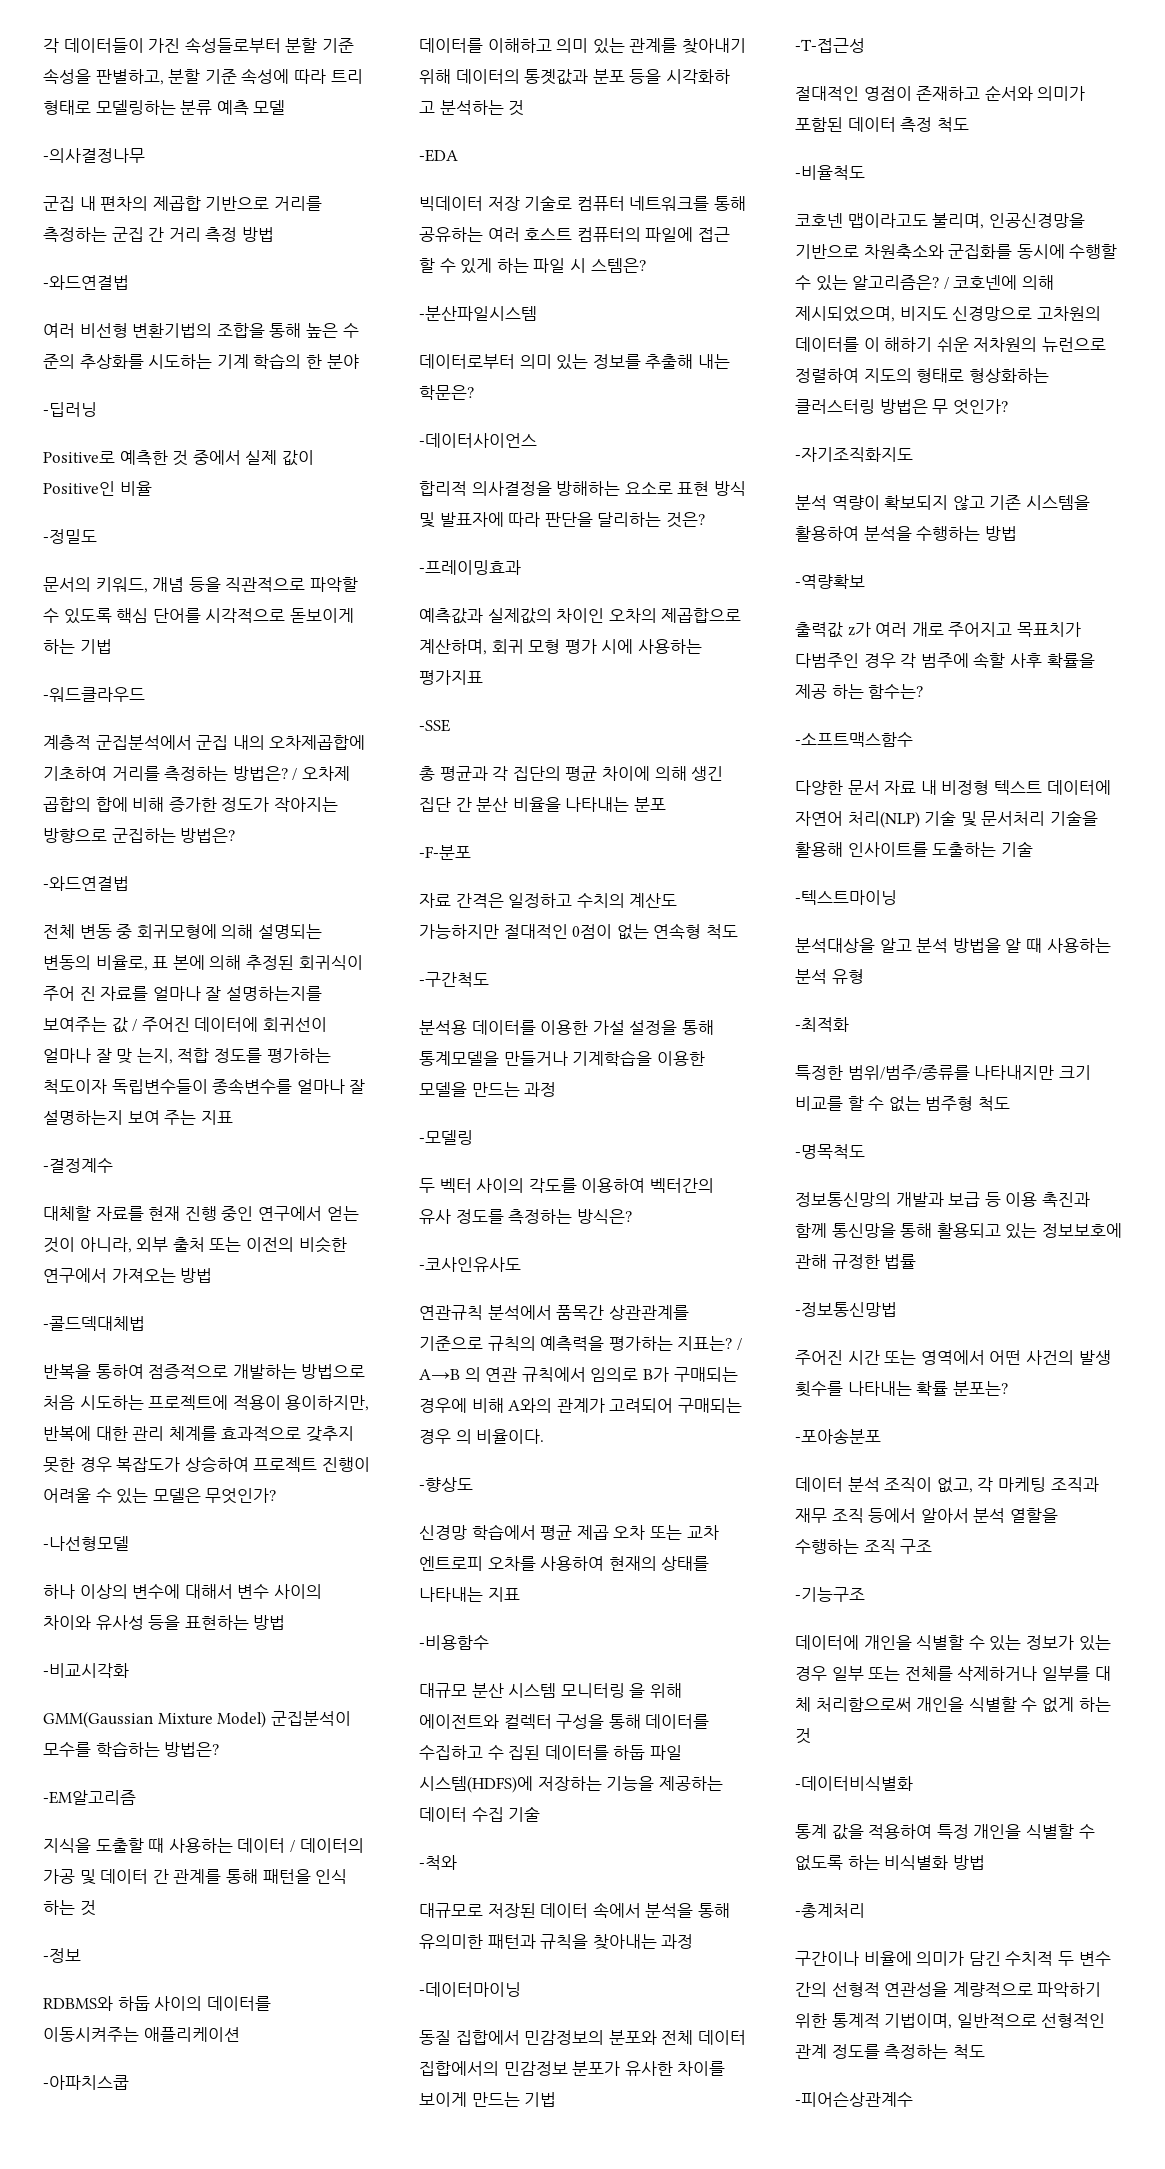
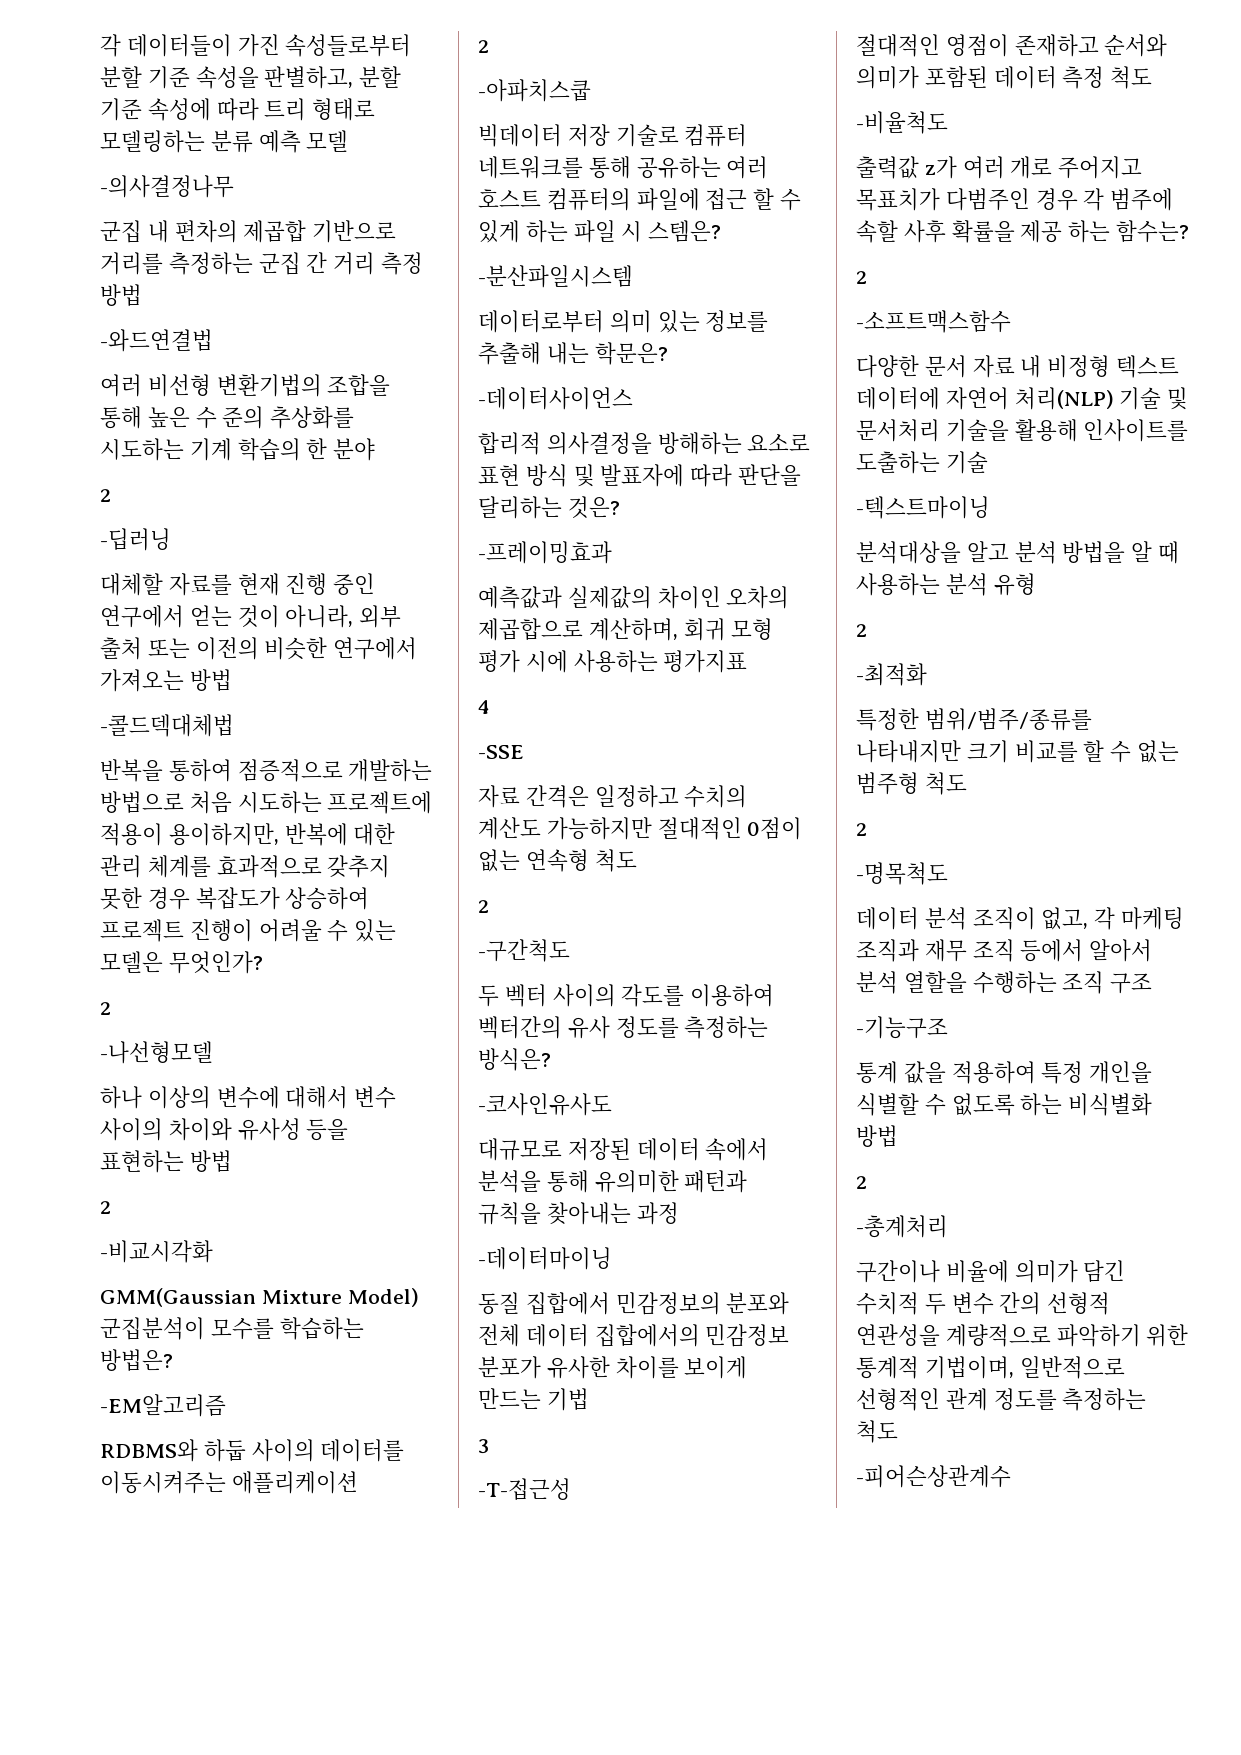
  여러 비선형 변환기법의 조합을 통해 높은 수 준의 추상화를 시도하는 기계 학습의 한 분야
+ 2
- Positive로 예측한 것 중에서 실제 값이 Positive인 비율
- -정밀도
- 문서의 키워드, 개념 등을 직관적으로 파악할 수 있도록 핵심 단어를 시각적으로 돋보이게 하는 기법
- -워드클라우드
- 계층적 군집분석에서 군집 내의 오차제곱합에 기초하여 거리를 측정하는 방법은? / 오차제 곱합의 합에 비해 증가한 정도가 작아지는 방향으로 군집하는 방법은?
- -와드연결법
- 전체 변동 중 회귀모형에 의해 설명되는 변동의 비율로, 표 본에 의해 추정된 회귀식이 주어 진 자료를 얼마나 잘 설명하는지를 보여주는 값 / 주어진 데이터에 회귀선이 얼마나 잘 맞 는지, 적합 정도를 평가하는 척도이자 독립변수들이 종속변수를 얼마나 잘 설명하는지 보여 주는 지표
- -결정계수
  반복을 통하여 점증적으로 개발하는 방법으로 처음 시도하는 프로젝트에 적용이 용이하지만, 반복에 대한 관리 체계를 효과적으로 갖추지 못한 경우 복잡도가 상승하여 프로젝트 진행이 어려울 수 있는 모델은 무엇인가?
+ 2
  하나 이상의 변수에 대해서 변수 사이의 차이와 유사성 등을 표현하는 방법
+ 2
- 지식을 도출할 때 사용하는 데이터 / 데이터의 가공 및 데이터 간 관계를 통해 패턴을 인식 하는 것
- -정보
  RDBMS와 하둡 사이의 데이터를 이동시켜주는 애플리케이션
+ 2
- 데이터를 이해하고 의미 있는 관계를 찾아내기 위해 데이터의 통곗값과 분포 등을 시각화하 고 분석하는 것
- -EDA
+ 4
- 총 평균과 각 집단의 평균 차이에 의해 생긴 집단 간 분산 비율을 나타내는 분포
- -F-분포
  자료 간격은 일정하고 수치의 계산도 가능하지만 절대적인 0점이 없는 연속형 척도
+ 2
- 분석용 데이터를 이용한 가설 설정을 통해 통계모델을 만들거나 기계학습을 이용한 모델을 만드는 과정
- -모델링
- 연관규칙 분석에서 품목간 상관관계를 기준으로 규칙의 예측력을 평가하는 지표는? / A→B 의 연관 규칙에서 임의로 B가 구매되는 경우에 비해 A와의 관계가 고려되어 구매되는 경우 의 비율이다.
- -향상도
- 신경망 학습에서 평균 제곱 오차 또는 교차 엔트로피 오차를 사용하여 현재의 상태를 나타내는 지표
- -비용함수
- 대규모 분산 시스템 모니터링 을 위해 에이전트와 컬렉터 구성을 통해 데이터를 수집하고 수 집된 데이터를 하둡 파일 시스템(HDFS)에 저장하는 기능을 제공하는 데이터 수집 기술
- -척와
+ 3
- 코호넨 맵이라고도 불리며, 인공신경망을 기반으로 차원축소와 군집화를 동시에 수행할 수 있는 알고리즘은? / 코호넨에 의해 제시되었으며, 비지도 신경망으로 고차원의 데이터를 이 해하기 쉬운 저차원의 뉴런으로 정렬하여 지도의 형태로 형상화하는 클러스터링 방법은 무 엇인가?
- -자기조직화지도
- 분석 역량이 확보되지 않고 기존 시스템을 활용하여 분석을 수행하는 방법
- -역량확보
  출력값 z가 여러 개로 주어지고 목표치가 다범주인 경우 각 범주에 속할 사후 확률을 제공 하는 함수는?
+ 2
  분석대상을 알고 분석 방법을 알 때 사용하는 분석 유형
+ 2
  특정한 범위/범주/종류를 나타내지만 크기 비교를 할 수 없는 범주형 척도
+ 2
- 정보통신망의 개발과 보급 등 이용 촉진과 함께 통신망을 통해 활용되고 있는 정보보호에 관해 규정한 법률
- -정보통신망법
- 주어진 시간 또는 영역에서 어떤 사건의 발생 횟수를 나타내는 확률 분포는?
- -포아송분포
- 데이터에 개인을 식별할 수 있는 정보가 있는 경우 일부 또는 전체를 삭제하거나 일부를 대 체 처리함으로써 개인을 식별할 수 없게 하는 것
- -데이터비식별화
  통계 값을 적용하여 특정 개인을 식별할 수 없도록 하는 비식별화 방법
+ 2

